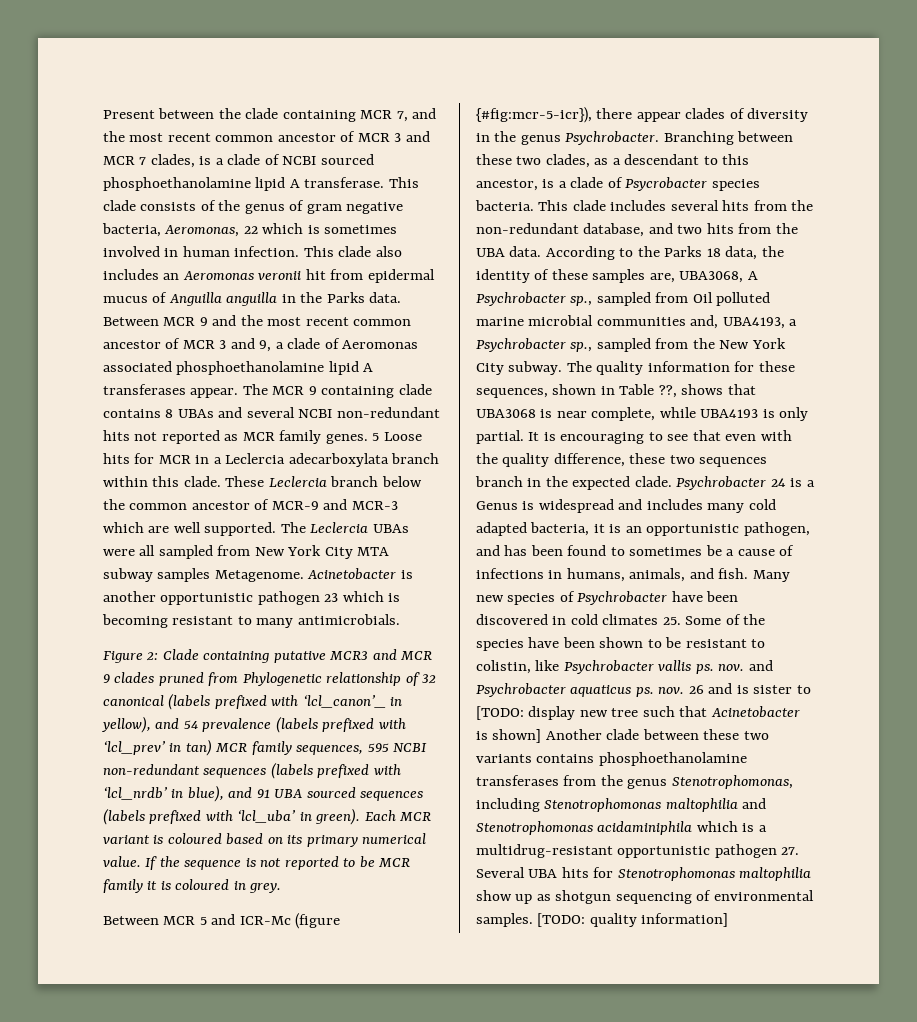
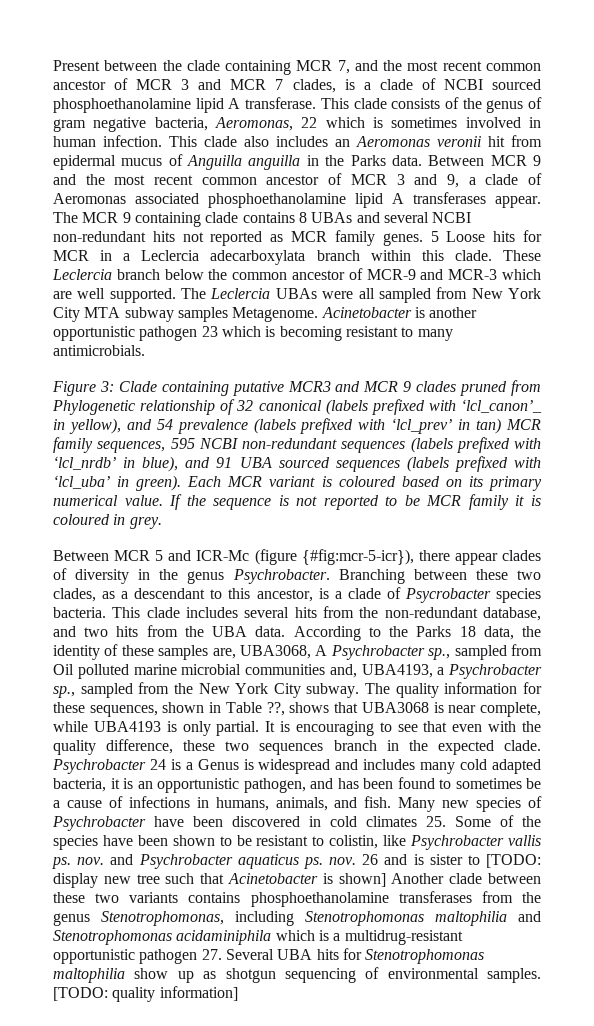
- Figure 2: Clade containing putative MCR3 and MCR 9 clades pruned from Phylogenetic relationship of 32 canonical (labels prefixed with ‘lcl_canon’_ in yellow), and 54 prevalence (labels prefixed with ‘lcl_prev’ in tan) MCR family sequences, 595 NCBI non-redundant sequences (labels prefixed with ‘lcl_nrdb’ in blue), and 91 UBA sourced sequences (labels prefixed with ‘lcl_uba’ in green).
+ Figure 3: Clade containing putative MCR3 and MCR 9 clades pruned from Phylogenetic relationship of 32 canonical (labels prefixed with ‘lcl_canon’_ in yellow), and 54 prevalence (labels prefixed with ‘lcl_prev’ in tan) MCR family sequences, 595 NCBI non-redundant sequences (labels prefixed with ‘lcl_nrdb’ in blue), and 91 UBA sourced sequences (labels prefixed with ‘lcl_uba’ in green).

